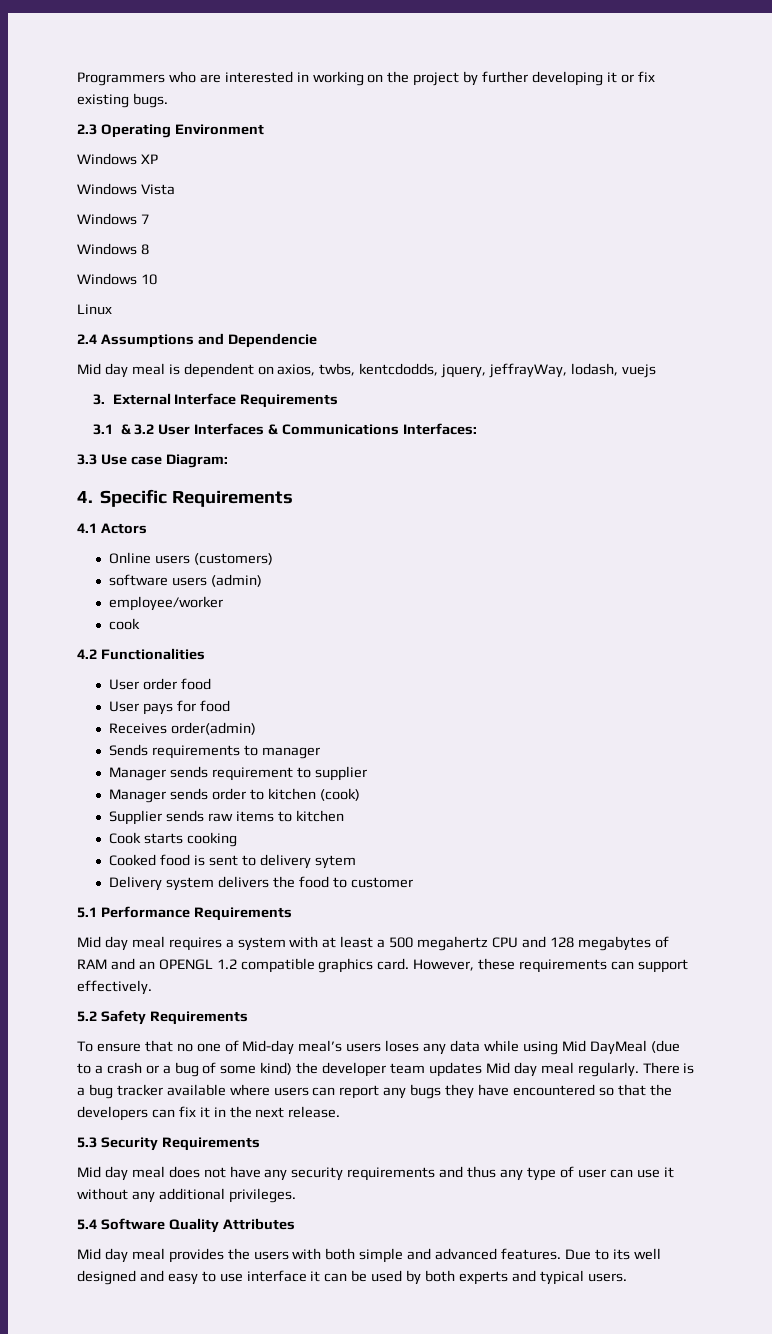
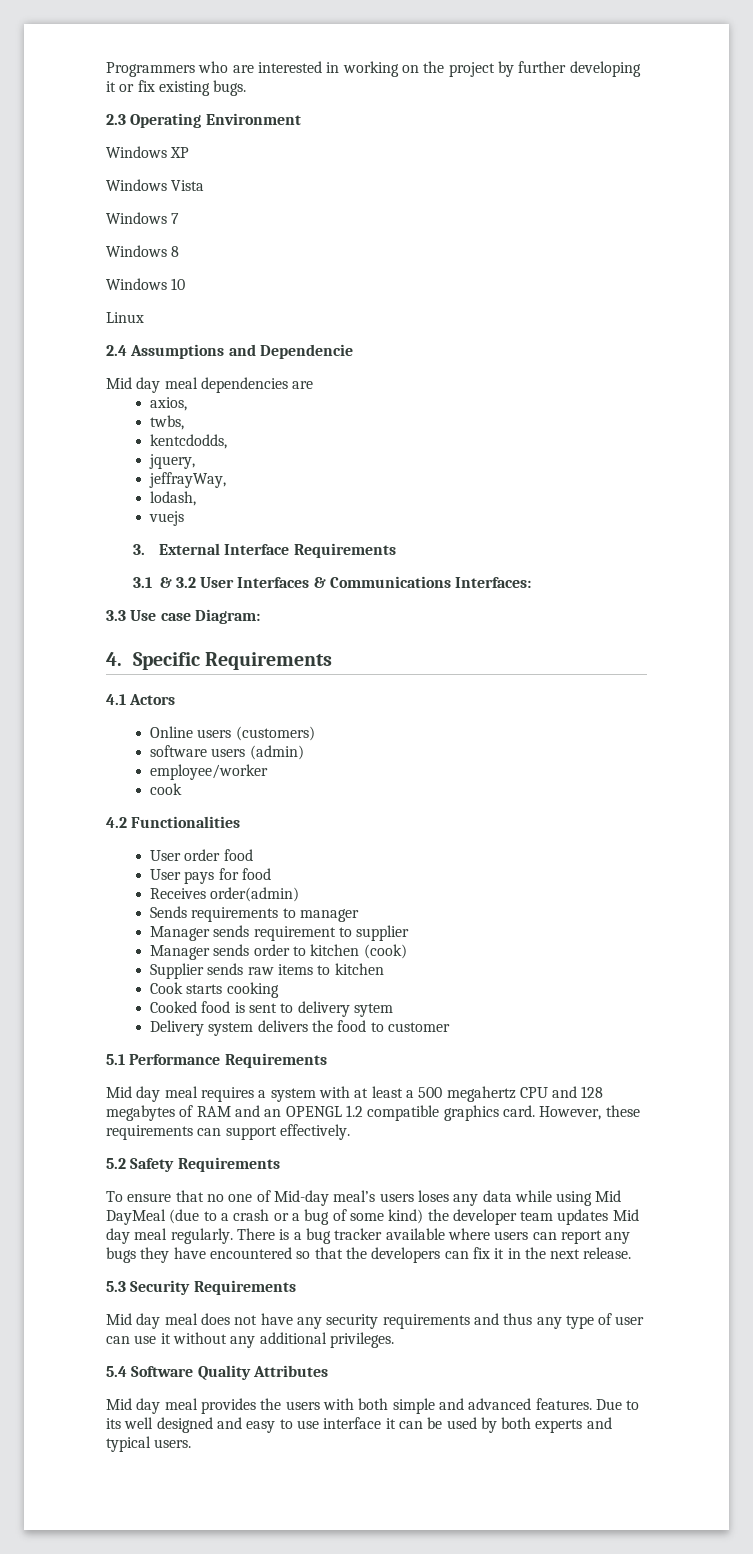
- Mid day meal is dependent on axios, twbs, kentcdodds, jquery, jeffrayWay, lodash, vuejs
+ Mid day meal dependencies are
+ axios,
+ twbs,
+ kentcdodds,
+ jquery,
+ jeffrayWay,
+ lodash,
+ vuejs

